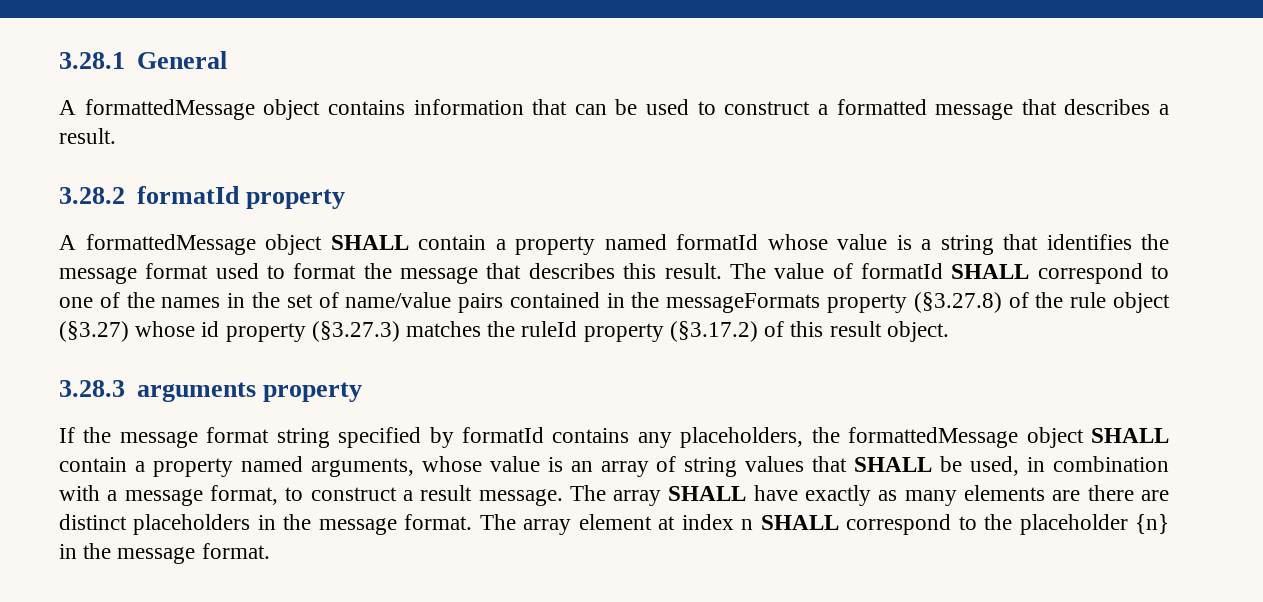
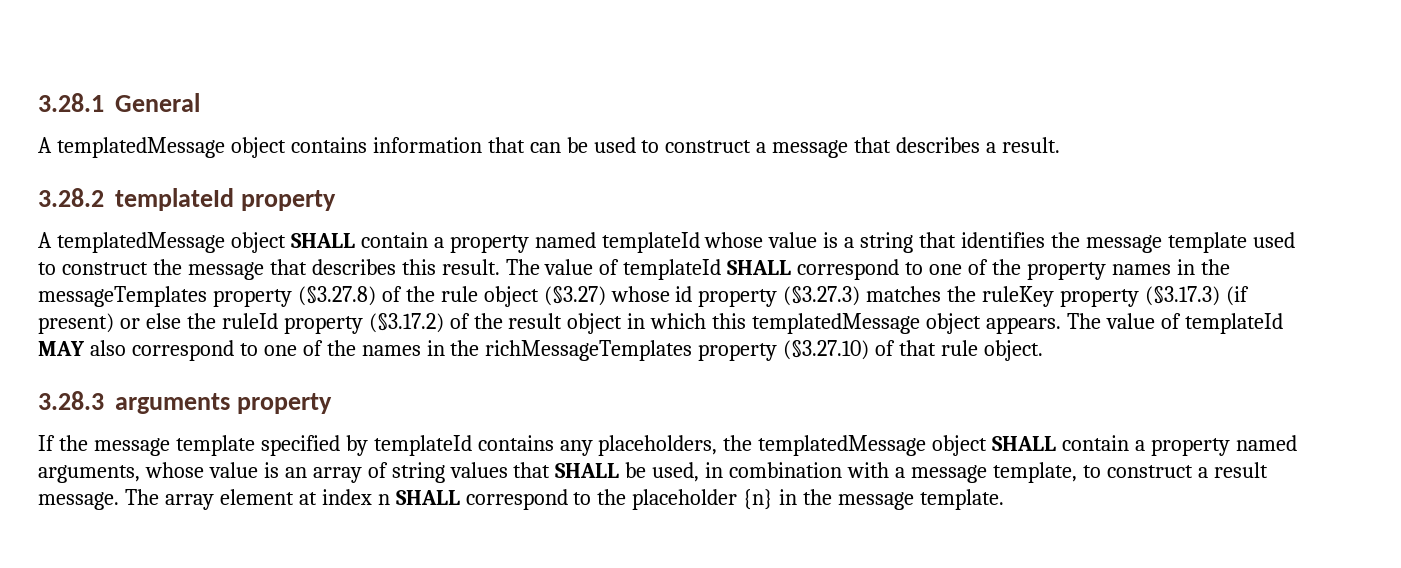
- A formattedMessage object contains information that can be used to construct a formatted message that describes a result.
+ A templatedMessage object contains information that can be used to construct a message that describes a result.
- 3.28.2 formatId property
+ 3.28.2 templateId property
- A formattedMessage object SHALL contain a property named formatId whose value is a string that identifies the message format used to format the message that describes this result.
+ A templatedMessage object SHALL contain a property named templateId whose value is a string that identifies the message template used to construct the message that describes this result.
- The value of formatId SHALL correspond to one of the names in the set of name/value pairs contained in the messageFormats property (§3.27.8) of the rule object (§3.27) whose id property (§3.27.3) matches the ruleId property (§3.17.2) of this result object.
+ The value of templateId SHALL correspond to one of the property names in the messageTemplates property (§3.27.8) of the rule object (§3.27) whose id property (§3.27.3) matches the ruleKey property (§3.17.3) (if present) or else the ruleId property (§3.17.2) of the result object in which this templatedMessage object appears. The value of templateId MAY also correspond to one of the names in the richMessageTemplates property (§3.27.10) of that rule object.
- If the message format string specified by formatId contains any placeholders, the formattedMessage object SHALL contain a property named arguments, whose value is an array of string values that SHALL be used, in combination with a message format, to construct a result message.
+ If the message template specified by templateId contains any placeholders, the templatedMessage object SHALL contain a property named arguments, whose value is an array of string values that SHALL be used, in combination with a message template, to construct a result message.
- The array SHALL have exactly as many elements are there are distinct placeholders in the message format. The array element at index n SHALL correspond to the placeholder {n} in the message format.
+ The array element at index n SHALL correspond to the placeholder {n} in the message template.

